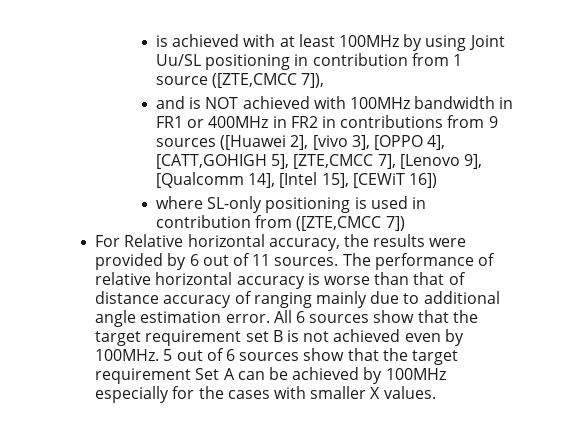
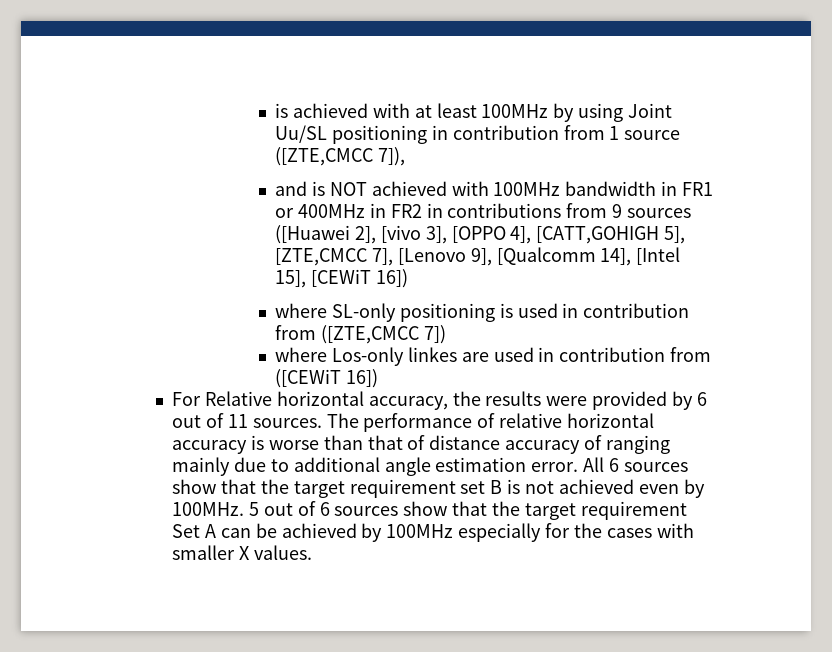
+ where Los-only linkes are used in contribution from ([CEWiT 16])

